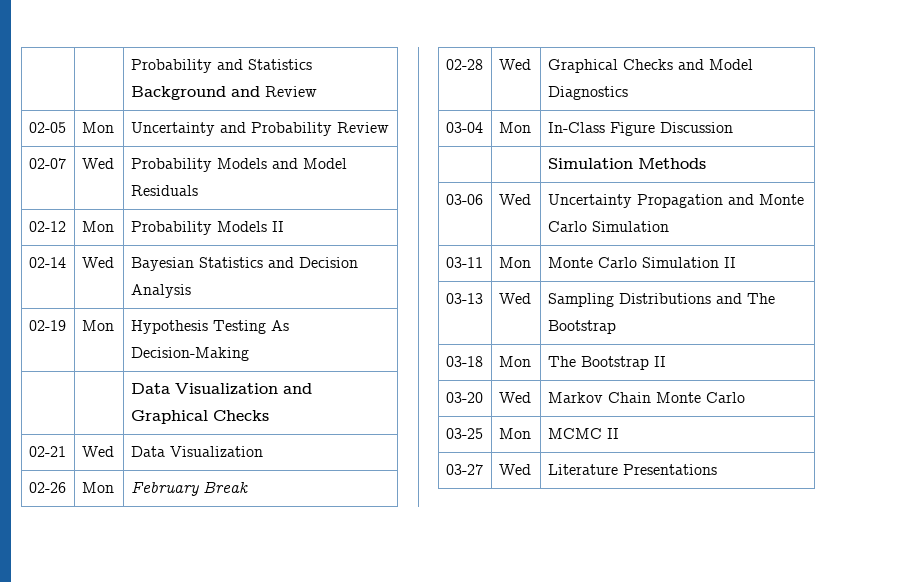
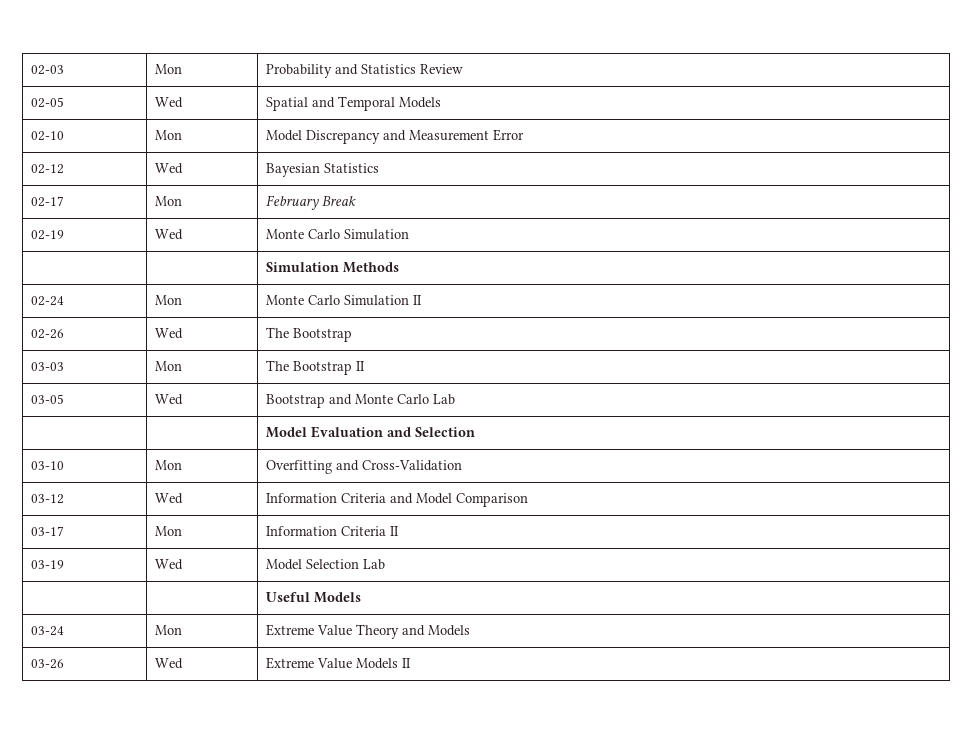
- | | Probability and Statistics Background and Review
+ 02-03 | Mon | Probability and Statistics Review
- 02-05 | Mon | Uncertainty and Probability Review
- 02-07 | Wed | Probability Models and Model Residuals
- 02-12 | Mon | Probability Models II
- 02-14 | Wed | Bayesian Statistics and Decision Analysis
- 02-19 | Mon | Hypothesis Testing As Decision-Making
- | | Data Visualization and Graphical Checks
- 02-21 | Wed | Data Visualization
- 02-26 | Mon | February Break
+ 02-05 | Wed | Spatial and Temporal Models
+ 02-10 | Mon | Model Discrepancy and Measurement Error
+ 02-12 | Wed | Bayesian Statistics
+ 02-17 | Mon | February Break
- 02-28 | Wed | Graphical Checks and Model Diagnostics
- 03-04 | Mon | In-Class Figure Discussion
+ 02-19 | Wed | Monte Carlo Simulation
  | | Simulation Methods
- 03-06 | Wed | Uncertainty Propagation and Monte Carlo Simulation
- 03-11 | Mon | Monte Carlo Simulation II
+ 02-24 | Mon | Monte Carlo Simulation II
- 03-13 | Wed | Sampling Distributions and The Bootstrap
+ 02-26 | Wed | The Bootstrap
- 03-18 | Mon | The Bootstrap II
+ 03-03 | Mon | The Bootstrap II
- 03-20 | Wed | Markov Chain Monte Carlo
- 03-25 | Mon | MCMC II
- 03-27 | Wed | Literature Presentations
+ 03-05 | Wed | Bootstrap and Monte Carlo Lab
+ | | Model Evaluation and Selection
+ 03-10 | Mon | Overfitting and Cross-Validation
+ 03-12 | Wed | Information Criteria and Model Comparison
+ 03-17 | Mon | Information Criteria II
+ 03-19 | Wed | Model Selection Lab
+ | | Useful Models
+ 03-24 | Mon | Extreme Value Theory and Models
+ 03-26 | Wed | Extreme Value Models II

